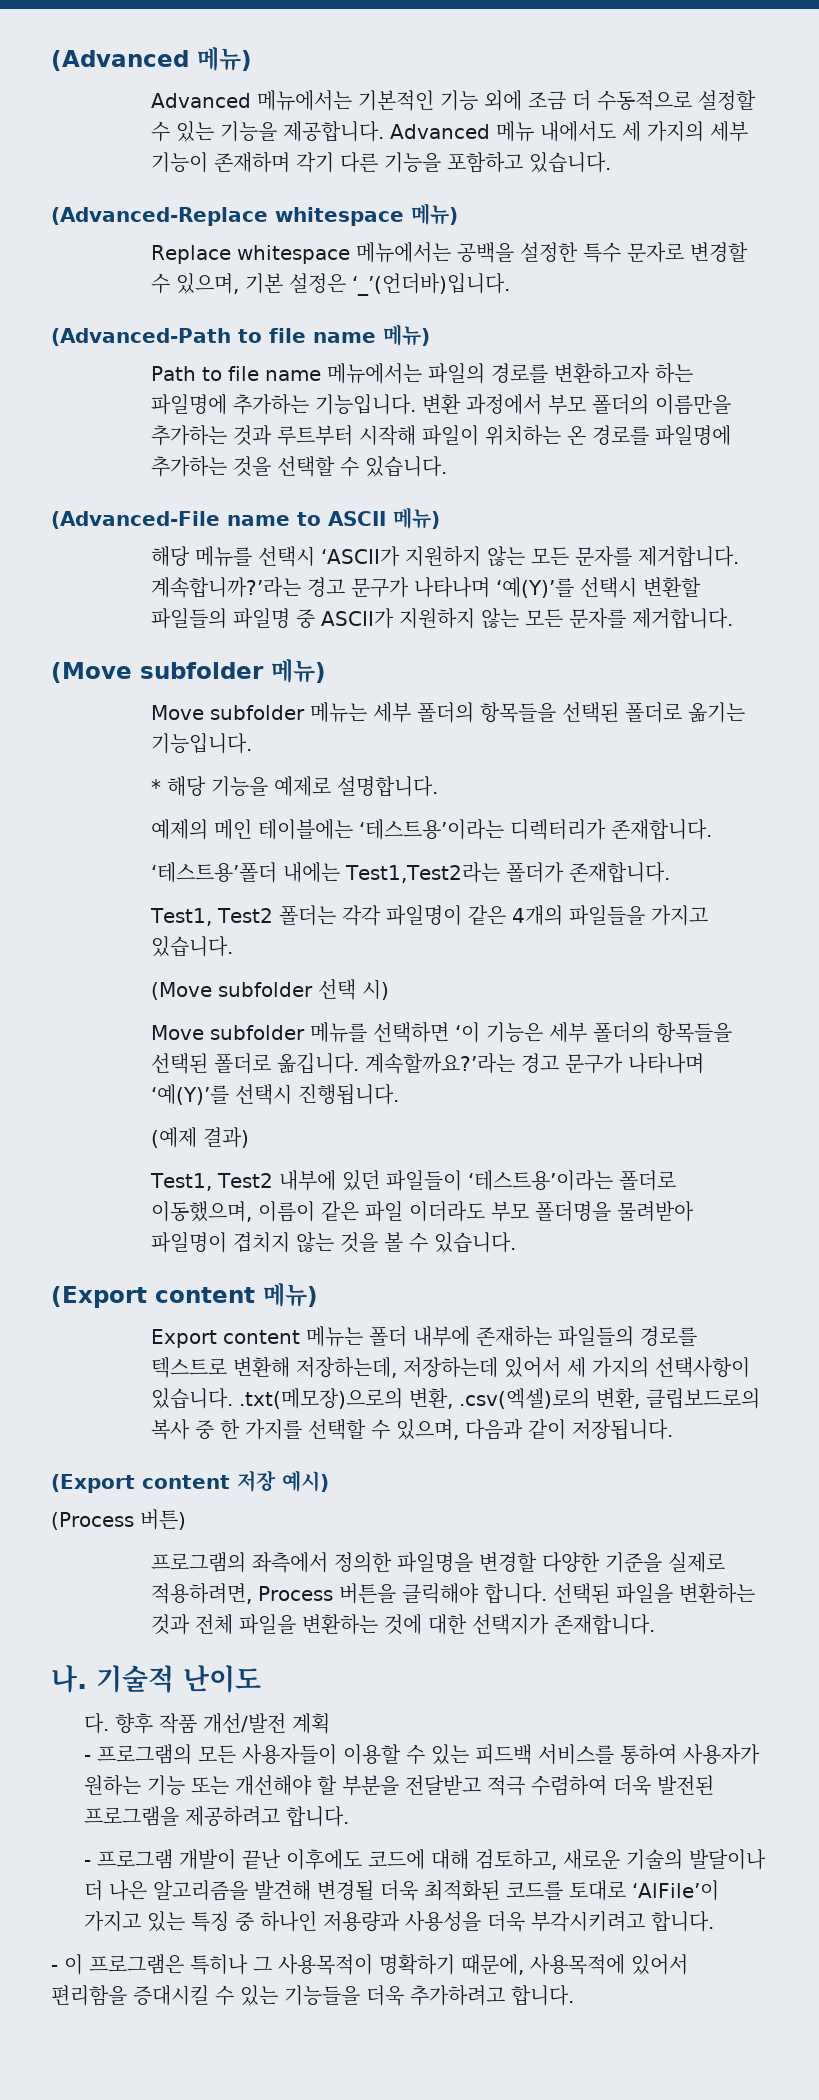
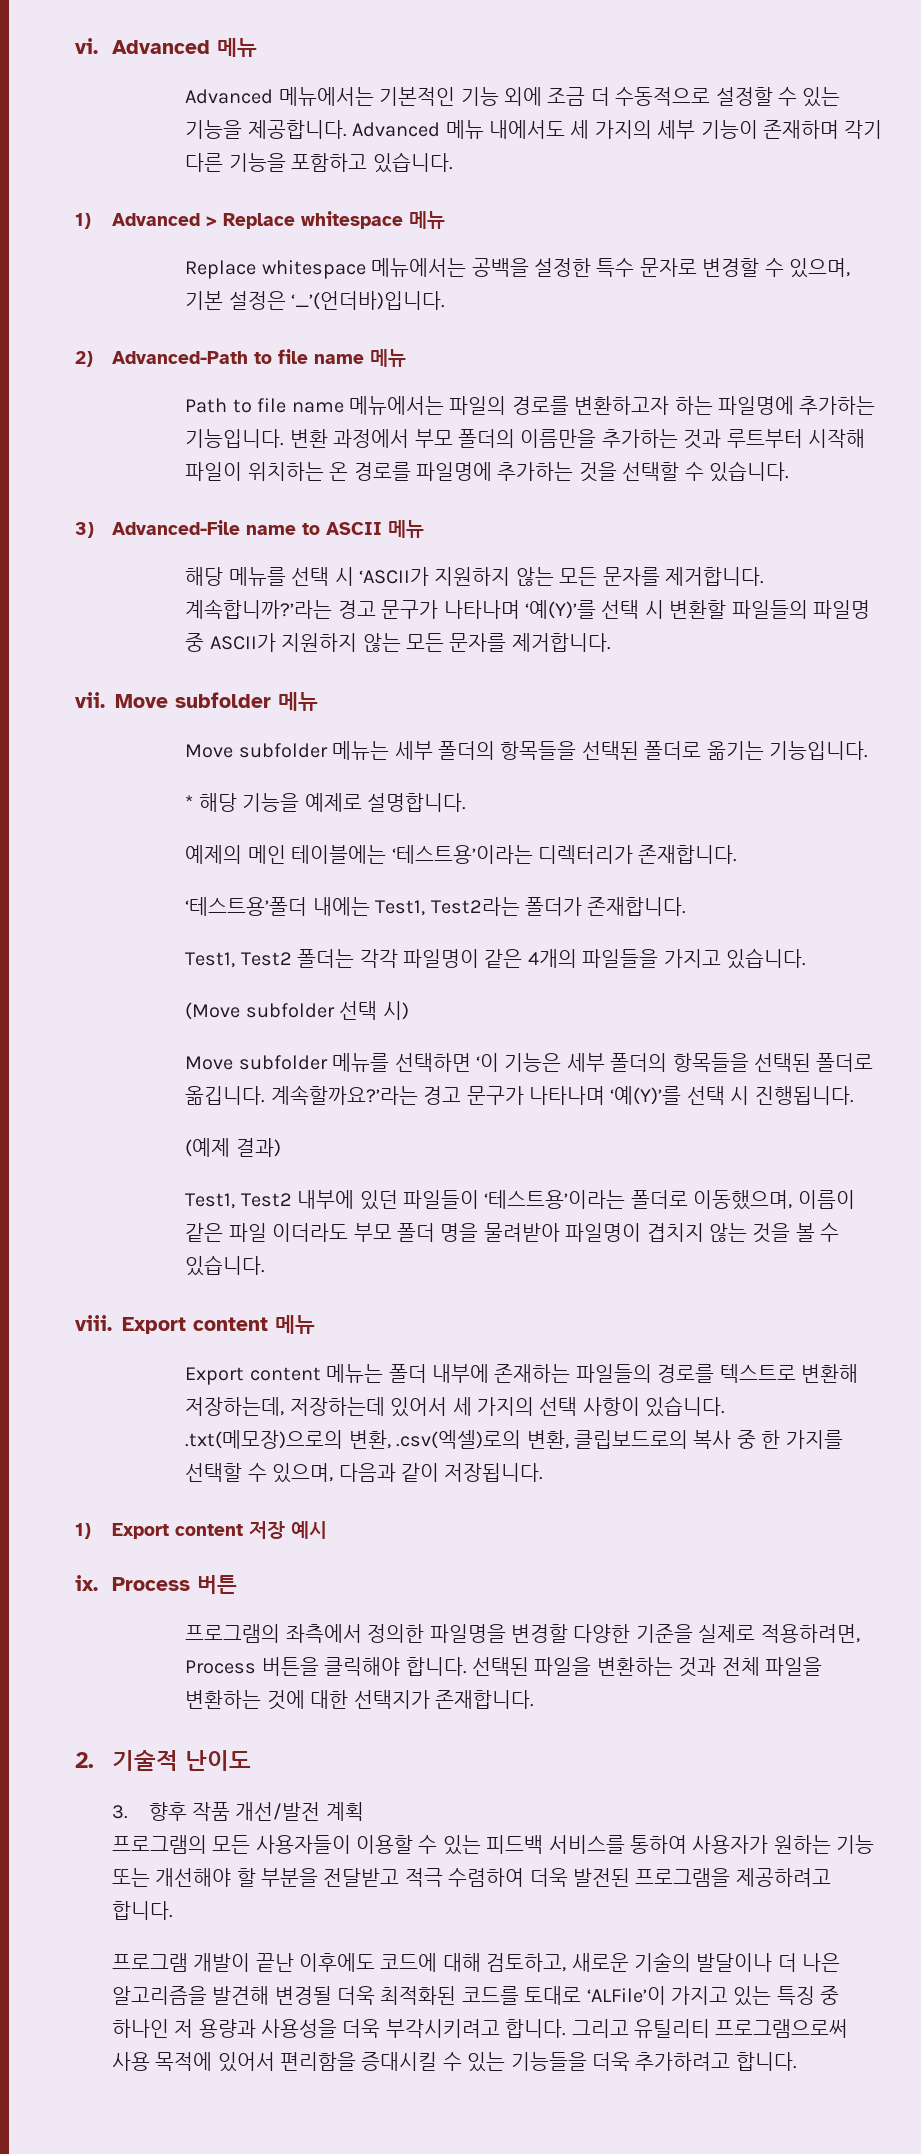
- (Advanced 메뉴)
+ vi. Advanced 메뉴
- (Advanced-Replace whitespace 메뉴)
+ 1) Advanced > Replace whitespace 메뉴
- (Advanced-Path to file name 메뉴)
+ 2) Advanced-Path to file name 메뉴
- (Advanced-File name to ASCII 메뉴)
+ 3) Advanced-File name to ASCII 메뉴
- 해당 메뉴를 선택시 ‘ASCII가 지원하지 않는 모든 문자를 제거합니다.
+ 해당 메뉴를 선택 시 ‘ASCII가 지원하지 않는 모든 문자를 제거합니다.
- 계속합니까?’라는 경고 문구가 나타나며 ‘예(Y)’를 선택시 변환할 파일들의 파일명 중 ASCII가 지원하지 않는 모든 문자를 제거합니다.
+ 계속합니까?’라는 경고 문구가 나타나며 ‘예(Y)’를 선택 시 변환할 파일들의 파일명 중 ASCII가 지원하지 않는 모든 문자를 제거합니다.
- (Move subfolder 메뉴)
+ vii. Move subfolder 메뉴
- ‘테스트용’폴더 내에는 Test1,Test2라는 폴더가 존재합니다.
+ ‘테스트용’폴더 내에는 Test1, Test2라는 폴더가 존재합니다.
- 계속할까요?’라는 경고 문구가 나타나며 ‘예(Y)’를 선택시 진행됩니다.
+ 계속할까요?’라는 경고 문구가 나타나며 ‘예(Y)’를 선택 시 진행됩니다.
- Test1, Test2 내부에 있던 파일들이 ‘테스트용’이라는 폴더로 이동했으며, 이름이 같은 파일 이더라도 부모 폴더명을 물려받아 파일명이 겹치지 않는 것을 볼 수 있습니다.
+ Test1, Test2 내부에 있던 파일들이 ‘테스트용’이라는 폴더로 이동했으며, 이름이 같은 파일 이더라도 부모 폴더 명을 물려받아 파일명이 겹치지 않는 것을 볼 수 있습니다.
- (Export content 메뉴)
+ viii. Export content 메뉴
- Export content 메뉴는 폴더 내부에 존재하는 파일들의 경로를 텍스트로 변환해 저장하는데, 저장하는데 있어서 세 가지의 선택사항이 있습니다. .txt(메모장)으로의 변환, .csv(엑셀)로의 변환, 클립보드로의 복사 중 한 가지를 선택할 수 있으며, 다음과 같이 저장됩니다.
+ Export content 메뉴는 폴더 내부에 존재하는 파일들의 경로를 텍스트로 변환해 저장하는데, 저장하는데 있어서 세 가지의 선택 사항이 있습니다. .txt(메모장)으로의 변환, .csv(엑셀)로의 변환, 클립보드로의 복사 중 한 가지를 선택할 수 있으며, 다음과 같이 저장됩니다.
- (Export content 저장 예시)
- (Process 버튼)
+ 1) Export content 저장 예시
+ ix. Process 버튼
- 나. 기술적 난이도
+ 2. 기술적 난이도
- 다. 향후 작품 개선/발전 계획
+ 3. 향후 작품 개선/발전 계획
- - 프로그램의 모든 사용자들이 이용할 수 있는 피드백 서비스를 통하여 사용자가 원하는 기능 또는 개선해야 할 부분을 전달받고 적극 수렴하여 더욱 발전된 프로그램을 제공하려고 합니다.
+ 프로그램의 모든 사용자들이 이용할 수 있는 피드백 서비스를 통하여 사용자가 원하는 기능 또는 개선해야 할 부분을 전달받고 적극 수렴하여 더욱 발전된 프로그램을 제공하려고 합니다.
- - 프로그램 개발이 끝난 이후에도 코드에 대해 검토하고, 새로운 기술의 발달이나 더 나은 알고리즘을 발견해 변경될 더욱 최적화된 코드를 토대로 ‘AlFile’이 가지고 있는 특징 중 하나인 저용량과 사용성을 더욱 부각시키려고 합니다.
- - 이 프로그램은 특히나 그 사용목적이 명확하기 때문에, 사용목적에 있어서 편리함을 증대시킬 수 있는 기능들을 더욱 추가하려고 합니다.
+ 프로그램 개발이 끝난 이후에도 코드에 대해 검토하고, 새로운 기술의 발달이나 더 나은 알고리즘을 발견해 변경될 더욱 최적화된 코드를 토대로 ‘ALFile’이 가지고 있는 특징 중 하나인 저 용량과 사용성을 더욱 부각시키려고 합니다. 그리고 유틸리티 프로그램으로써 사용 목적에 있어서 편리함을 증대시킬 수 있는 기능들을 더욱 추가하려고 합니다.

